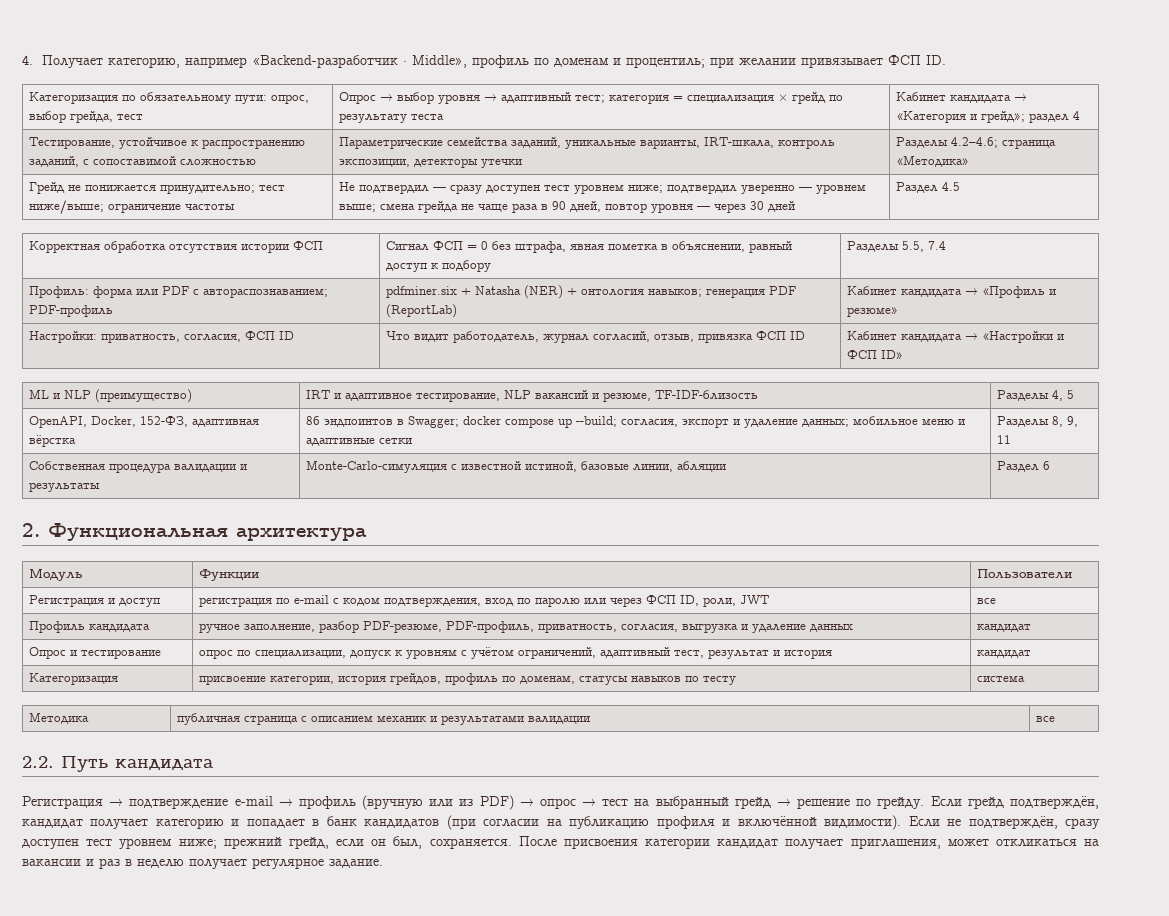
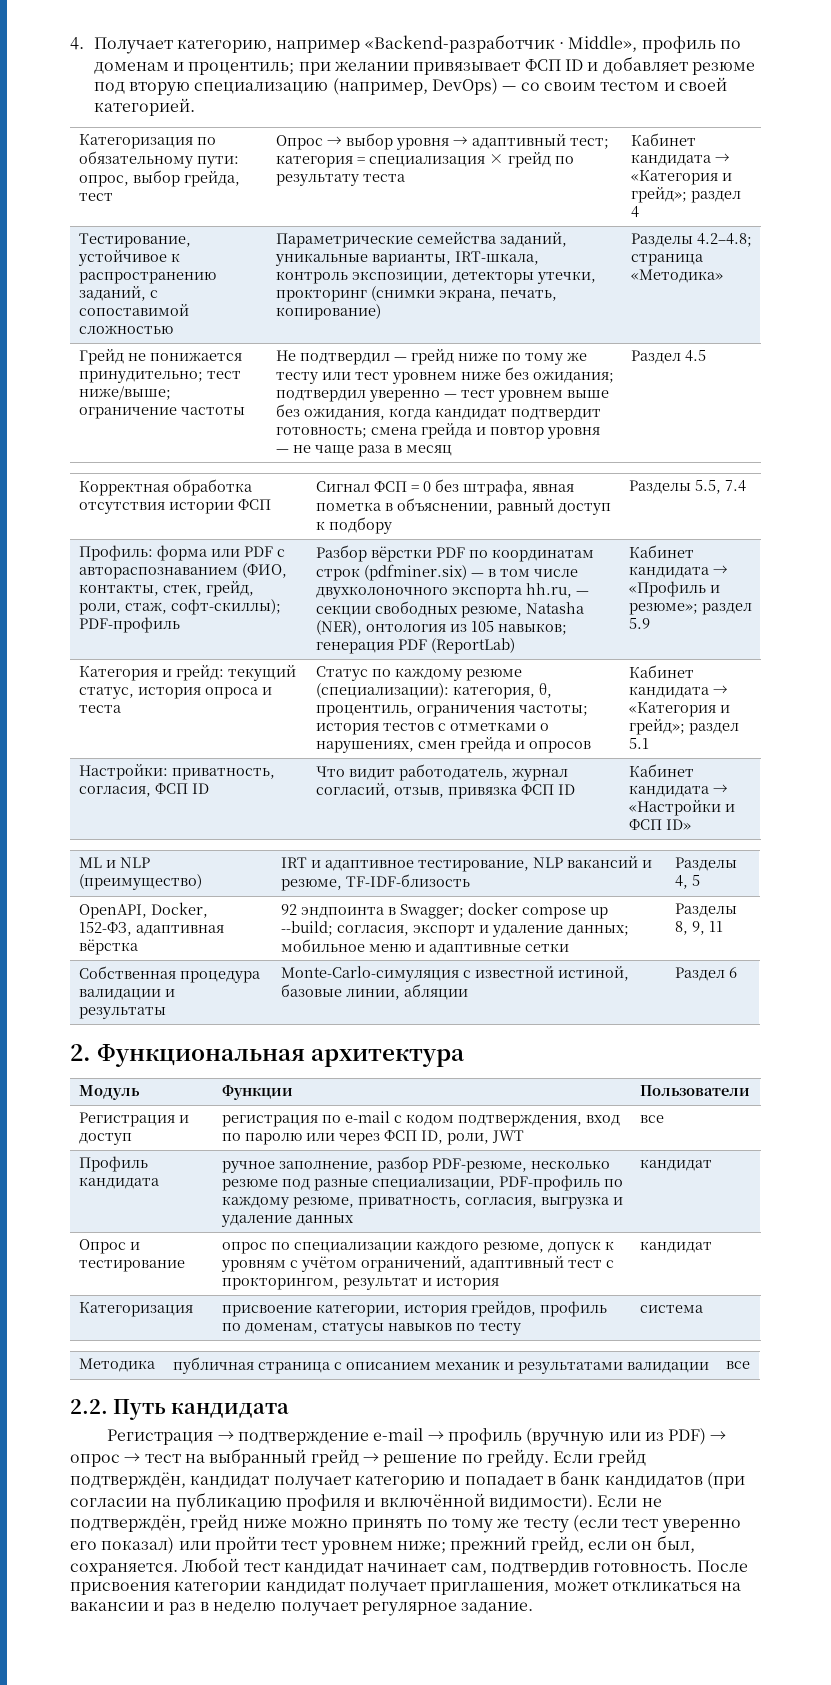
- 4. Получает категорию, например «Backend-разработчик · Middle», профиль по доменам и процентиль; при желании привязывает ФСП ID.
+ 4. Получает категорию, например «Backend-разработчик · Middle», профиль по доменам и процентиль; при желании привязывает ФСП ID и добавляет резюме под вторую специализацию (например, DevOps) — со своим тестом и своей категорией.
- Тестирование, устойчивое к распространению заданий, с сопоставимой сложностью | Параметрические семейства заданий, уникальные варианты, IRT-шкала, контроль экспозиции, детекторы утечки | Разделы 4.2–4.6; страница «Методика»
+ Тестирование, устойчивое к распространению заданий, с сопоставимой сложностью | Параметрические семейства заданий, уникальные варианты, IRT-шкала, контроль экспозиции, детекторы утечки, прокторинг (снимки экрана, печать, копирование) | Разделы 4.2–4.8; страница «Методика»
- Не подтвердил — сразу доступен тест уровнем ниже; подтвердил уверенно — уровнем выше; смена грейда не чаще раза в 90 дней, повтор уровня — через 30 дней
+ Не подтвердил — грейд ниже по тому же тесту или тест уровнем ниже без ожидания; подтвердил уверенно — тест уровнем выше без ожидания, когда кандидат подтвердит готовность; смена грейда и повтор уровня — не чаще раза в месяц
- Профиль: форма или PDF с автораспознаванием; PDF-профиль | pdfminer.six + Natasha (NER) + онтология навыков; генерация PDF (ReportLab)
+ Профиль: форма или PDF с автораспознаванием (ФИО, контакты, стек, грейд, роли, стаж, софт-скиллы); PDF-профиль | Разбор вёрстки PDF по координатам строк (pdfminer.six) — в том числе двухколоночного экспорта hh.ru, — секции свободных резюме, Natasha (NER), онтология из 105 навыков; генерация PDF (ReportLab)
- Кабинет кандидата → «Профиль и резюме»
+ Кабинет кандидата → «Профиль и резюме»; раздел 5.9
+ Категория и грейд: текущий статус, история опроса и теста | Статус по каждому резюме (специализации): категория, θ, процентиль, ограничения частоты; история тестов с отметками о нарушениях, смен грейда и опросов | Кабинет кандидата → «Категория и грейд»; раздел 5.1
- OpenAPI, Docker, 152-ФЗ, адаптивная вёрстка | 86 эндпоинтов в Swagger; docker compose up --build; согласия, экспорт и удаление данных; мобильное меню и адаптивные сетки | Разделы 8, 9, 11
+ OpenAPI, Docker, 152-ФЗ, адаптивная вёрстка | 92 эндпоинта в Swagger; docker compose up --build; согласия, экспорт и удаление данных; мобильное меню и адаптивные сетки | Разделы 8, 9, 11
- Профиль кандидата | ручное заполнение, разбор PDF-резюме, PDF-профиль, приватность, согласия, выгрузка и удаление данных | кандидат
+ Профиль кандидата | ручное заполнение, разбор PDF-резюме, несколько резюме под разные специализации, PDF-профиль по каждому резюме, приватность, согласия, выгрузка и удаление данных | кандидат
- Опрос и тестирование | опрос по специализации, допуск к уровням с учётом ограничений, адаптивный тест, результат и история | кандидат
+ Опрос и тестирование | опрос по специализации каждого резюме, допуск к уровням с учётом ограничений, адаптивный тест с прокторингом, результат и история | кандидат
- Если не подтверждён, сразу доступен тест уровнем ниже; прежний грейд, если он был, сохраняется.
+ Если не подтверждён, грейд ниже можно принять по тому же тесту (если тест уверенно его показал) или пройти тест уровнем ниже; прежний грейд, если он был, сохраняется.
+ Любой тест кандидат начинает сам, подтвердив готовность.

